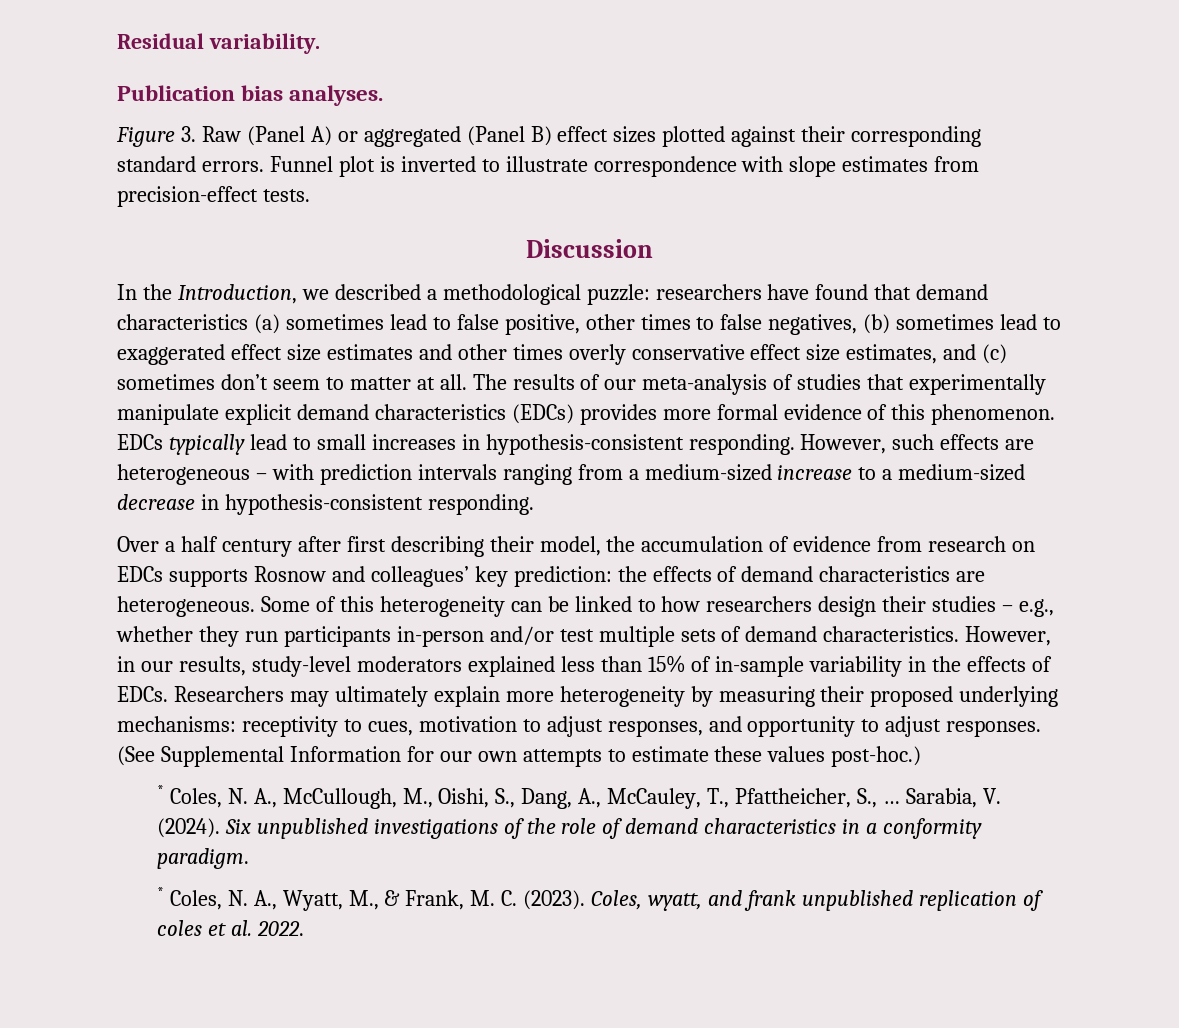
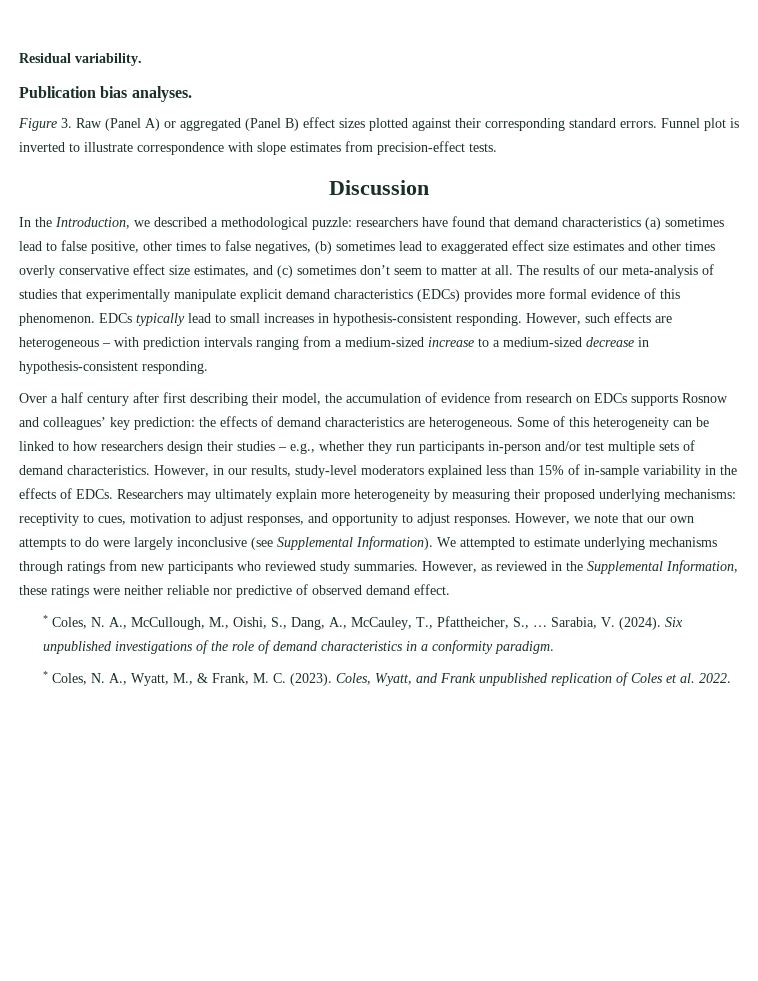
- (See Supplemental Information for our own attempts to estimate these values post-hoc.)
+ However, we note that our own attempts to do were largely inconclusive (see Supplemental Information). We attempted to estimate underlying mechanisms through ratings from new participants who reviewed study summaries. However, as reviewed in the Supplemental Information, these ratings were neither reliable nor predictive of observed demand effect.
- Coles, wyatt, and frank unpublished replication of coles et al. 2022.
+ Coles, Wyatt, and Frank unpublished replication of Coles et al. 2022.

